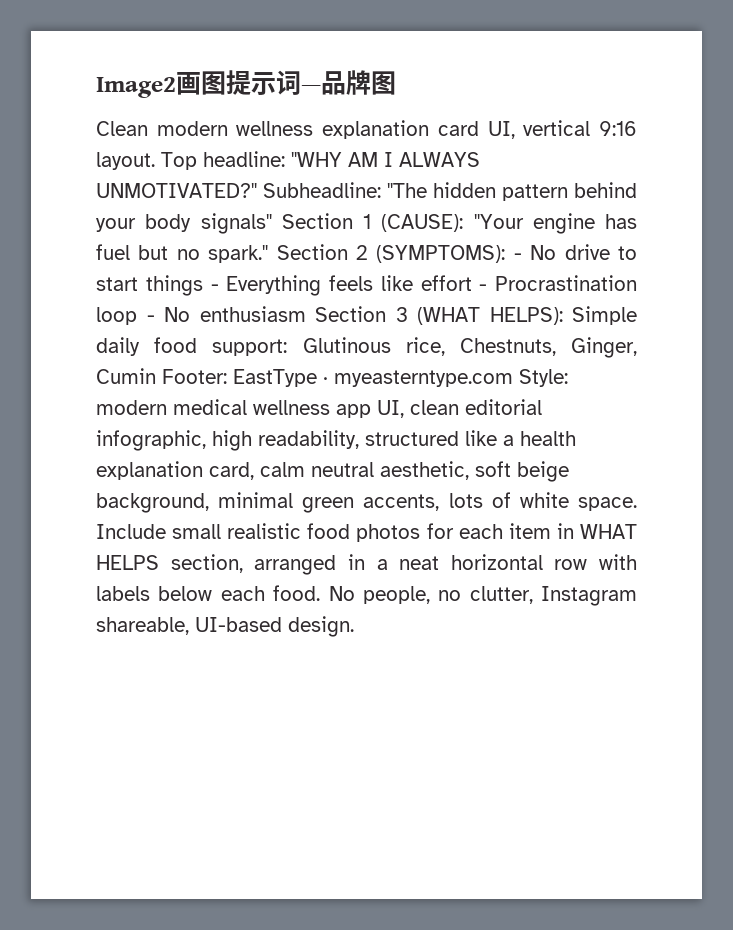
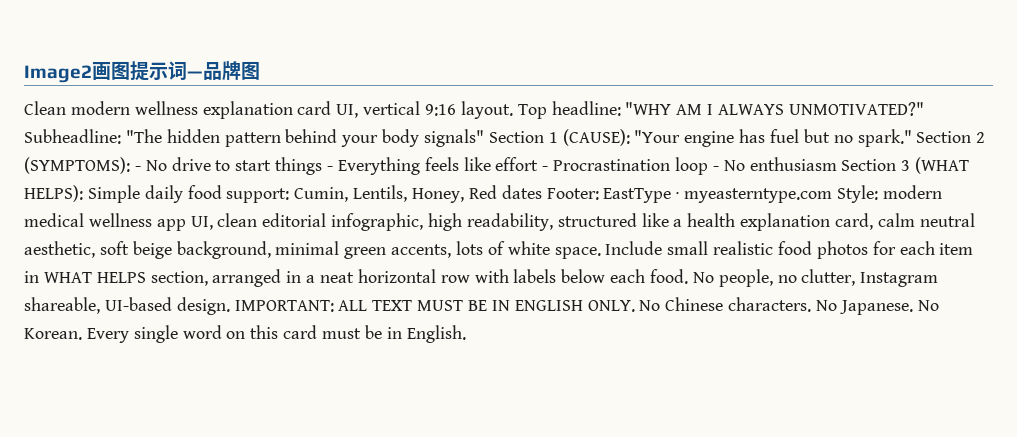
- Glutinous rice, Chestnuts, Ginger, Cumin Footer:
+ Cumin, Lentils, Honey, Red dates Footer:
+ IMPORTANT: ALL TEXT MUST BE IN ENGLISH ONLY. No Chinese characters. No Japanese. No Korean. Every single word on this card must be in English.

